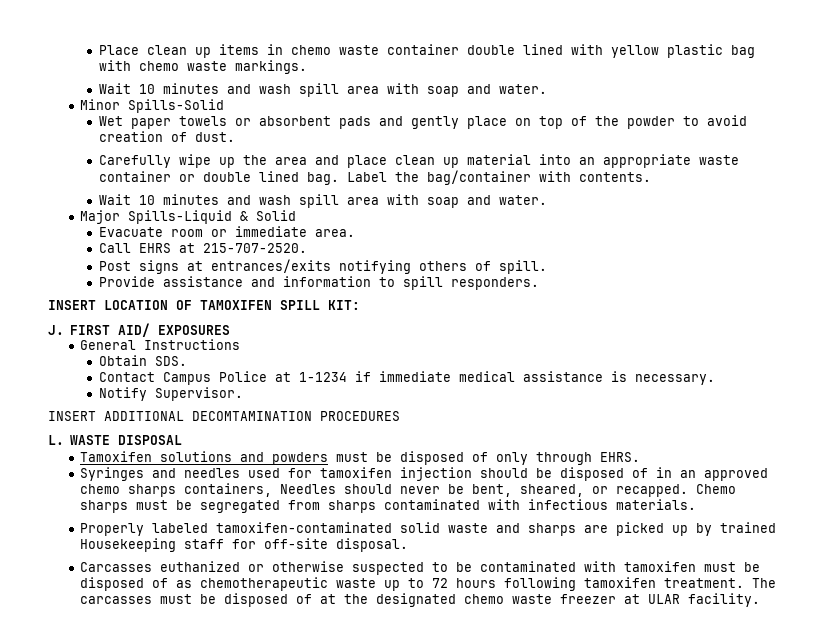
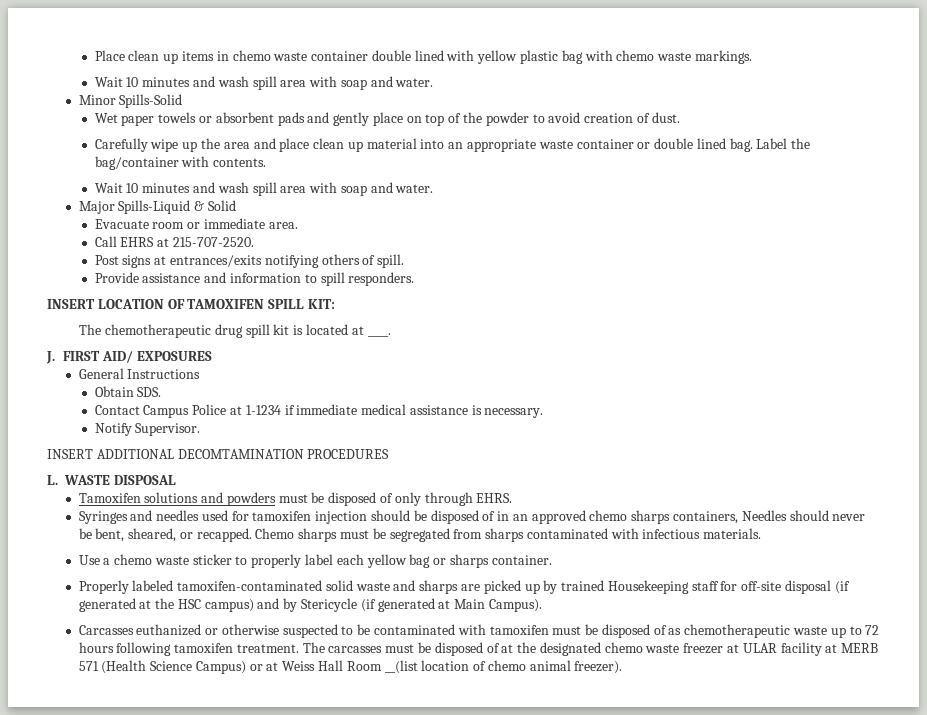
+ The chemotherapeutic drug spill kit is located at ____.
+ Use a chemo waste sticker to properly label each yellow bag or sharps container.
- Properly labeled tamoxifen-contaminated solid waste and sharps are picked up by trained Housekeeping staff for off-site disposal.
+ Properly labeled tamoxifen-contaminated solid waste and sharps are picked up by trained Housekeeping staff for off-site disposal (if generated at the HSC campus) and by Stericycle (if generated at Main Campus).
- The carcasses must be disposed of at the designated chemo waste freezer at ULAR facility.
+ The carcasses must be disposed of at the designated chemo waste freezer at ULAR facility at MERB 571 (Health Science Campus) or at Weiss Hall Room __(list location of chemo animal freezer).

